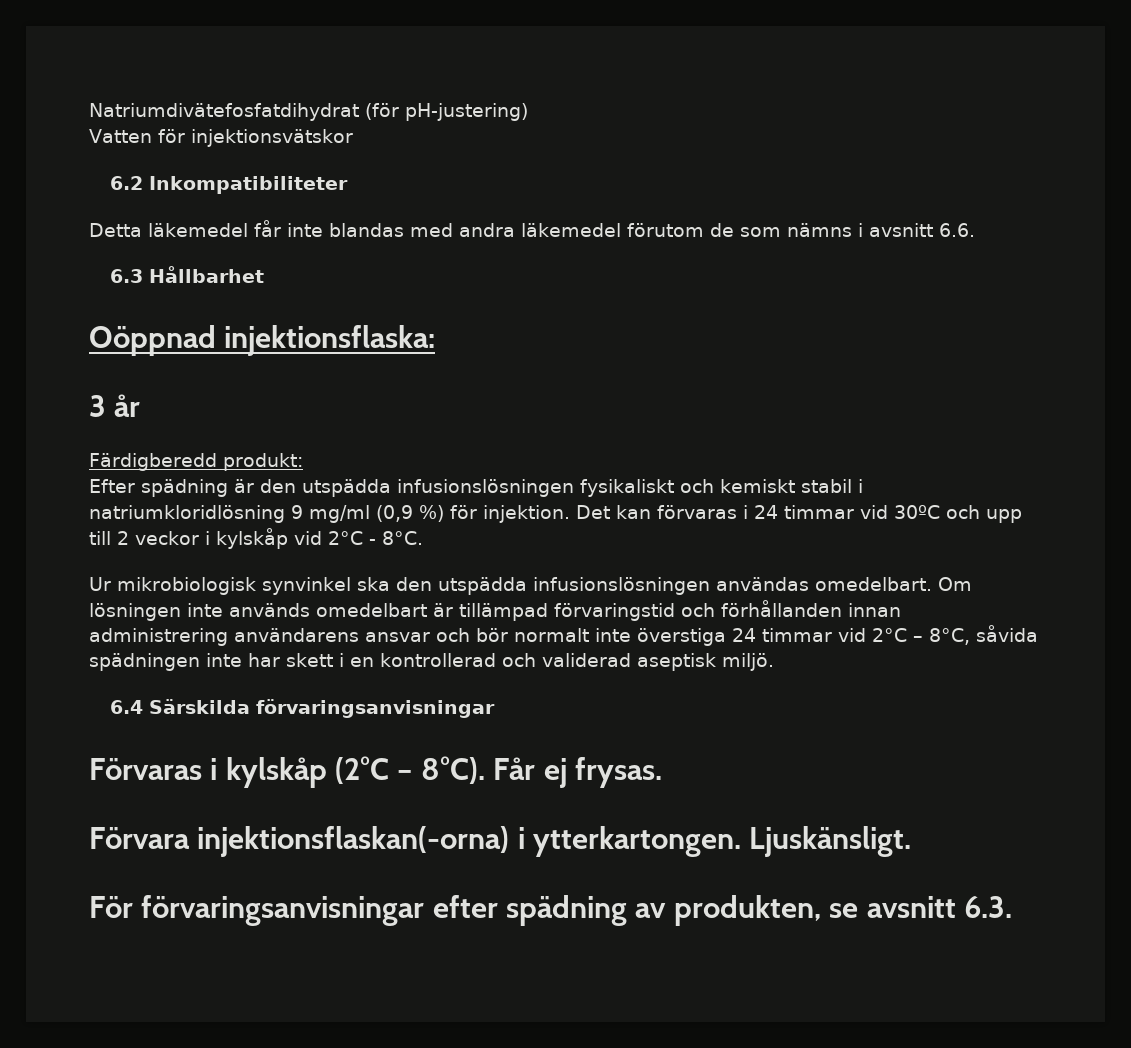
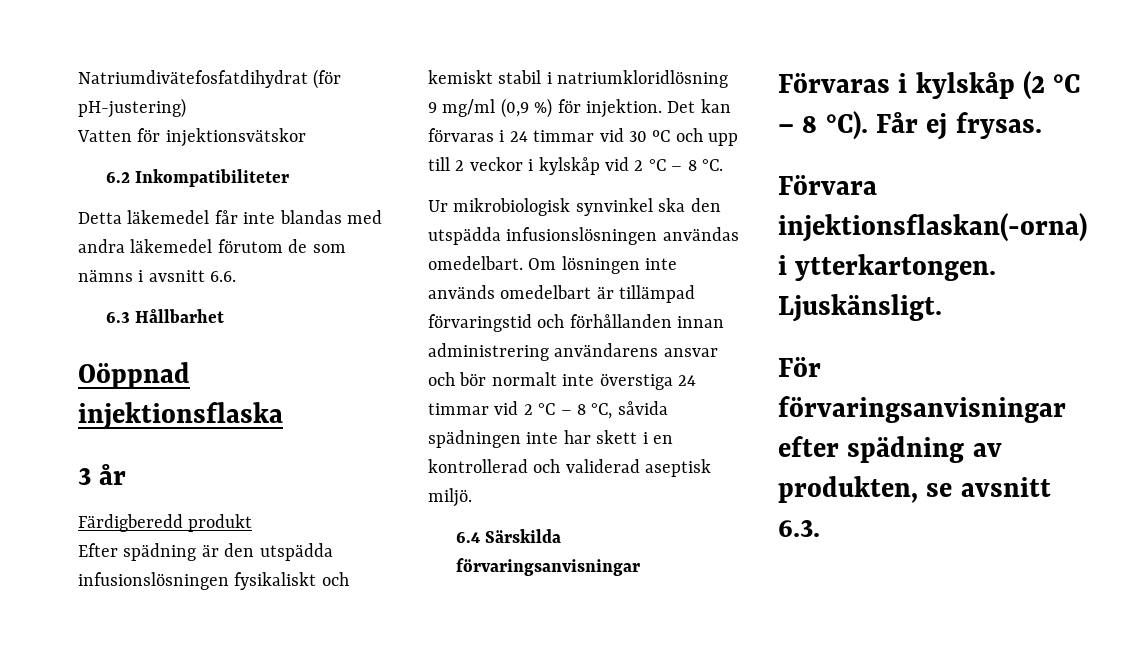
- Oöppnad injektionsflaska:
+ Oöppnad injektionsflaska
- Färdigberedd produkt:
+ Färdigberedd produkt
- Det kan förvaras i 24 timmar vid 30ºC och upp till 2 veckor i kylskåp vid 2°C - 8°C.
+ Det kan förvaras i 24 timmar vid 30 ºC och upp till 2 veckor i kylskåp vid 2 °C – 8 °C.
- Om lösningen inte används omedelbart är tillämpad förvaringstid och förhållanden innan administrering användarens ansvar och bör normalt inte överstiga 24 timmar vid 2°C – 8°C, såvida spädningen inte har skett i en kontrollerad och validerad aseptisk miljö.
+ Om lösningen inte används omedelbart är tillämpad förvaringstid och förhållanden innan administrering användarens ansvar och bör normalt inte överstiga 24 timmar vid 2 °C – 8 °C, såvida spädningen inte har skett i en kontrollerad och validerad aseptisk miljö.
- Förvaras i kylskåp (2°C – 8°C).
+ Förvaras i kylskåp (2 °C – 8 °C).

